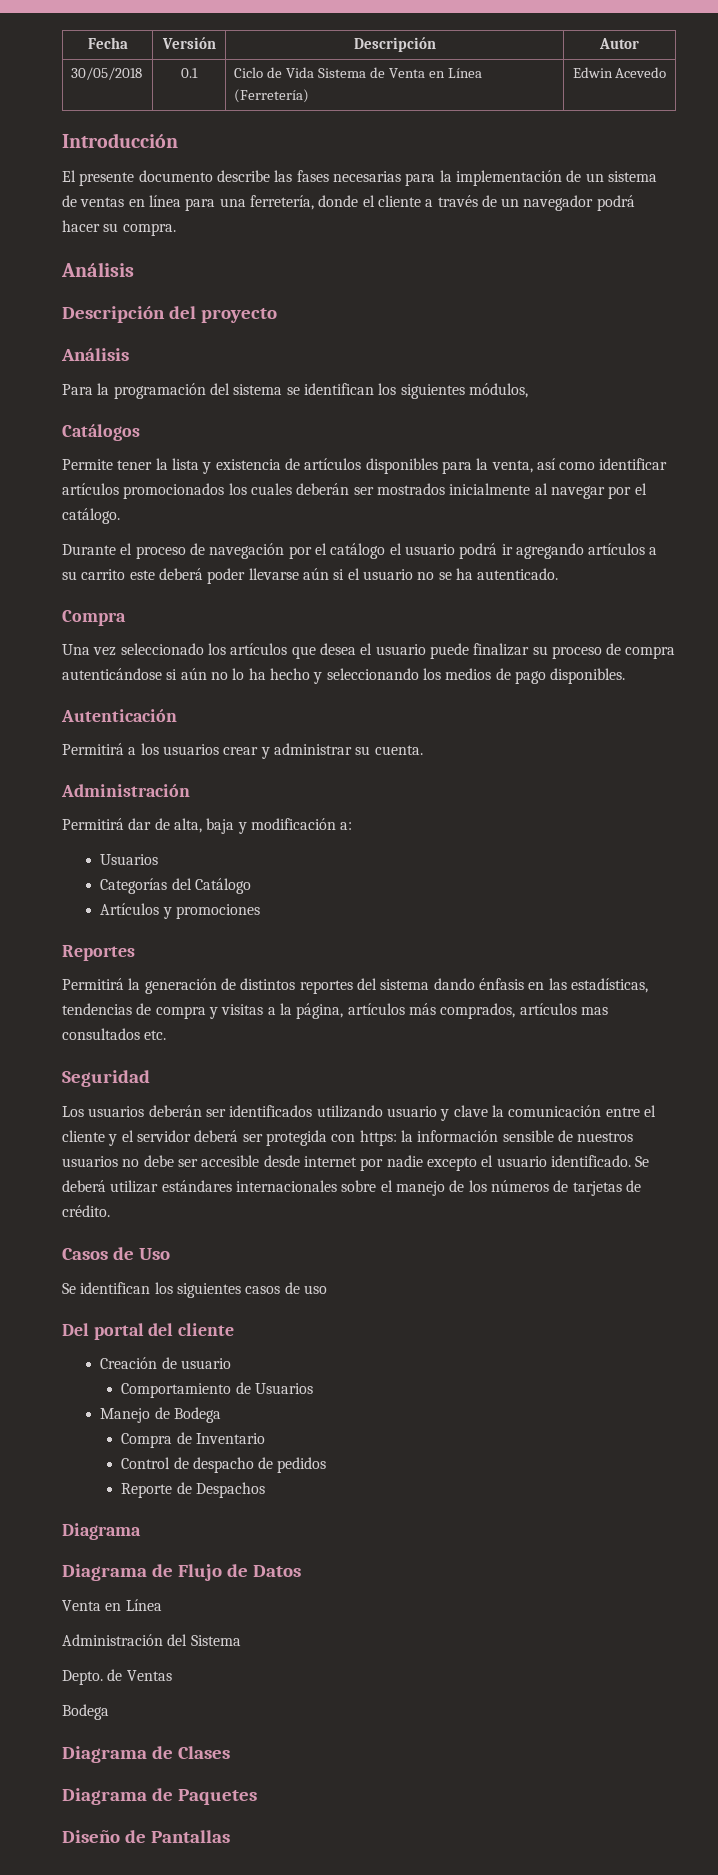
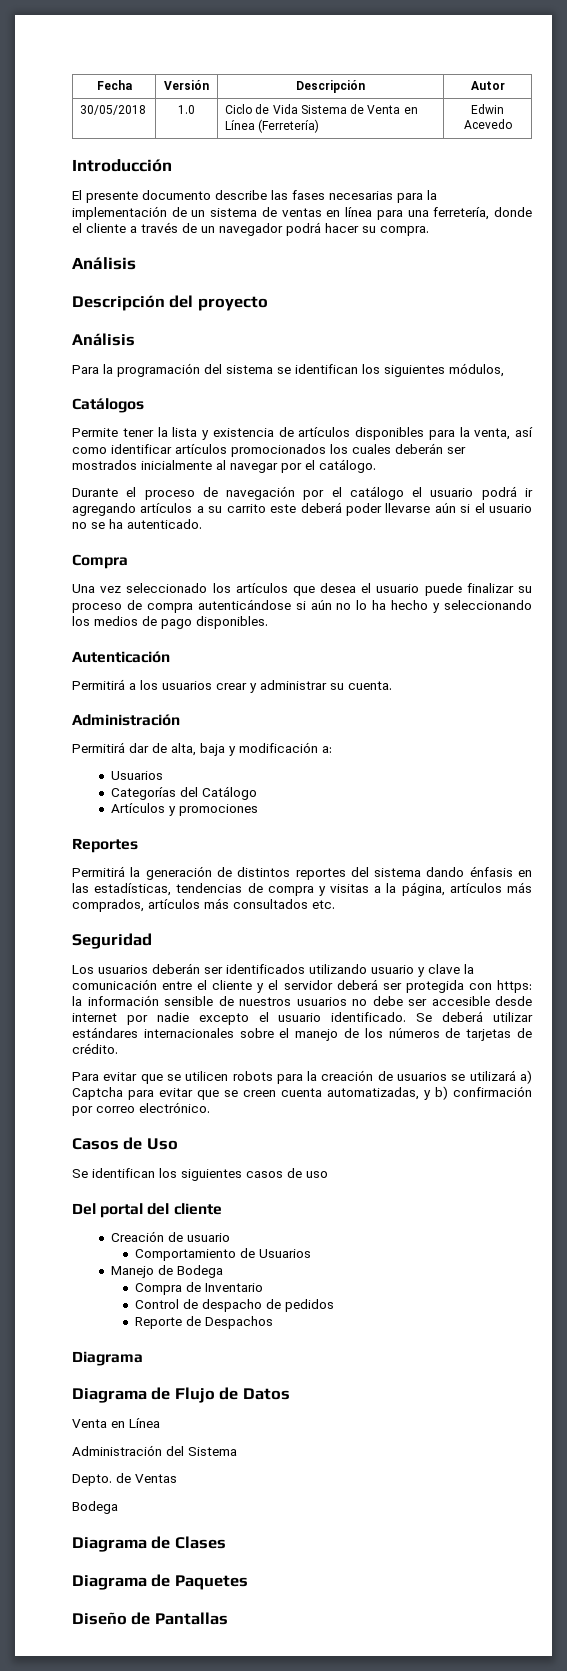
- 30/05/2018 | 0.1 | Ciclo de Vida Sistema de Venta en Línea (Ferretería) | Edwin Acevedo
+ 30/05/2018 | 1.0 | Ciclo de Vida Sistema de Venta en Línea (Ferretería) | Edwin Acevedo
- Permitirá la generación de distintos reportes del sistema dando énfasis en las estadísticas, tendencias de compra y visitas a la página, artículos más comprados, artículos mas consultados etc.
+ Permitirá la generación de distintos reportes del sistema dando énfasis en las estadísticas, tendencias de compra y visitas a la página, artículos más comprados, artículos más consultados etc.
+ Para evitar que se utilicen robots para la creación de usuarios se utilizará a) Captcha para evitar que se creen cuenta automatizadas, y b) confirmación por correo electrónico.

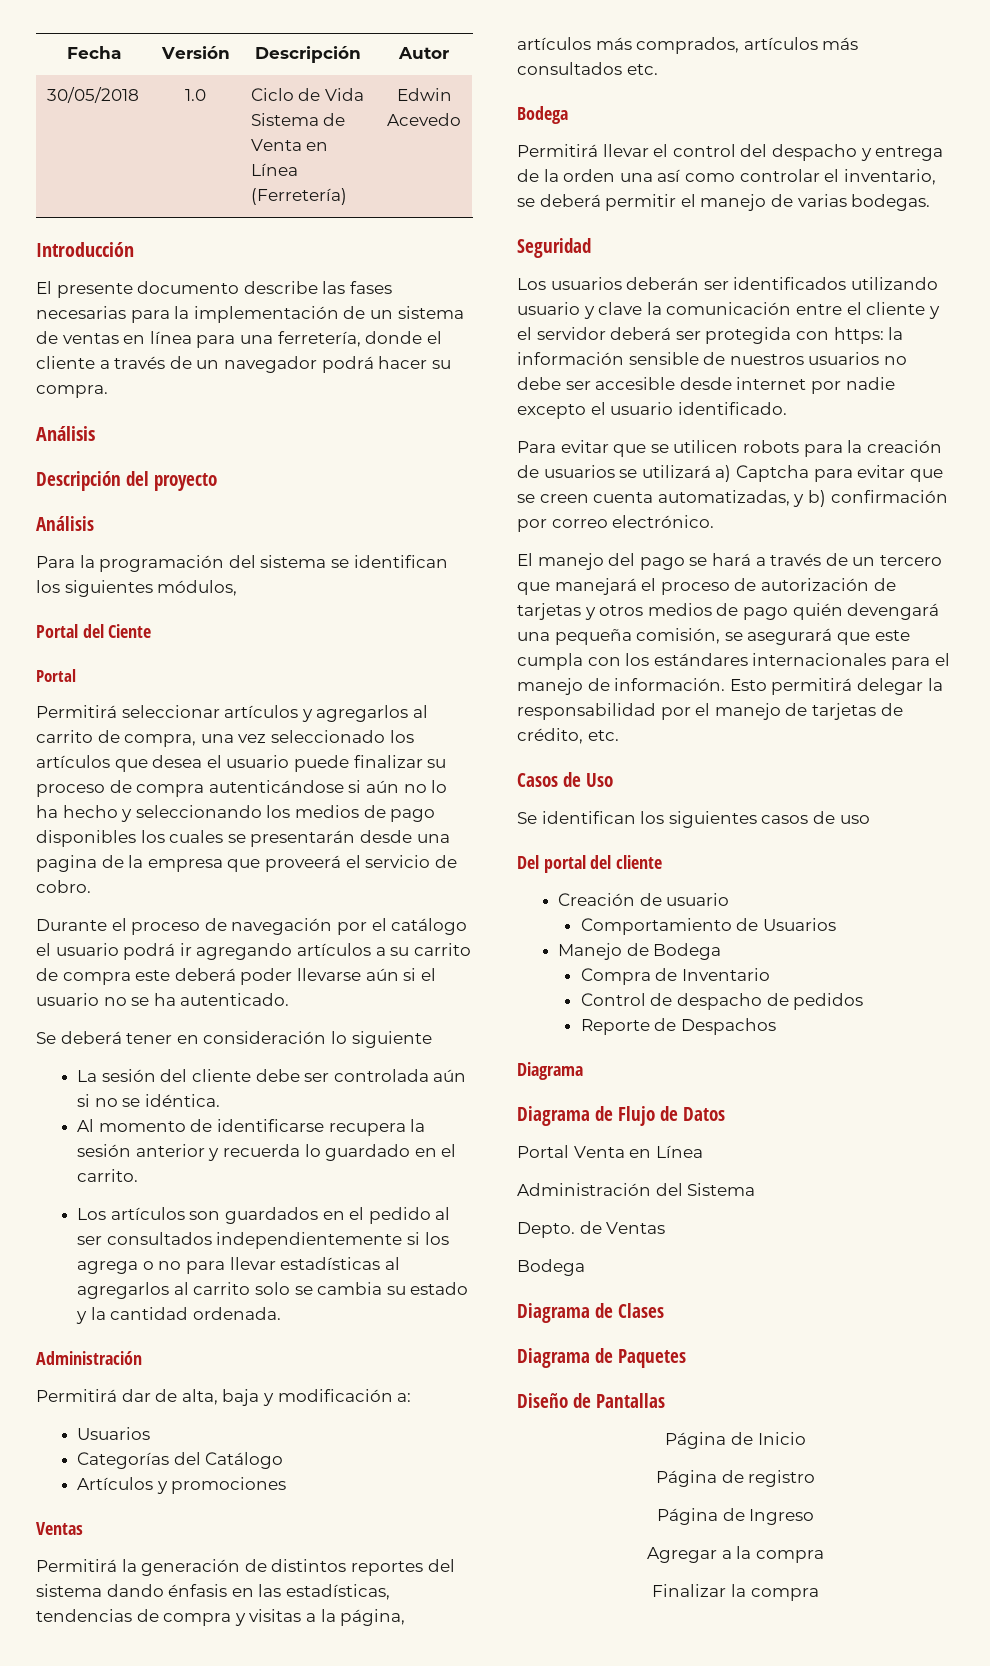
- Catálogos
- Permite tener la lista y existencia de artículos disponibles para la venta, así como identificar artículos promocionados los cuales deberán ser mostrados inicialmente al navegar por el catálogo.
- Durante el proceso de navegación por el catálogo el usuario podrá ir agregando artículos a su carrito este deberá poder llevarse aún si el usuario no se ha autenticado.
- Compra
- Una vez seleccionado los artículos que desea el usuario puede finalizar su proceso de compra autenticándose si aún no lo ha hecho y seleccionando los medios de pago disponibles.
- Autenticación
- Permitirá a los usuarios crear y administrar su cuenta.
+ Portal del Ciente
+ Portal
+ Permitirá seleccionar artículos y agregarlos al carrito de compra, una vez seleccionado los artículos que desea el usuario puede finalizar su proceso de compra autenticándose si aún no lo ha hecho y seleccionando los medios de pago disponibles los cuales se presentarán desde una pagina de la empresa que proveerá el servicio de cobro.
+ Durante el proceso de navegación por el catálogo el usuario podrá ir agregando artículos a su carrito de compra este deberá poder llevarse aún si el usuario no se ha autenticado.
+ Se deberá tener en consideración lo siguiente
+ La sesión del cliente debe ser controlada aún si no se idéntica.
+ Al momento de identificarse recupera la sesión anterior y recuerda lo guardado en el carrito.
+ Los artículos son guardados en el pedido al ser consultados independientemente si los agrega o no para llevar estadísticas al agregarlos al carrito solo se cambia su estado y la cantidad ordenada.
  Artículos y promociones
- Reportes
+ Ventas
  Permitirá la generación de distintos reportes del sistema dando énfasis en las estadísticas, tendencias de compra y visitas a la página, artículos más comprados, artículos más consultados etc.
+ Bodega
+ Permitirá llevar el control del despacho y entrega de la orden una así como controlar el inventario, se deberá permitir el manejo de varias bodegas.
- Se deberá utilizar estándares internacionales sobre el manejo de los números de tarjetas de crédito.
+ El manejo del pago se hará a través de un tercero que manejará el proceso de autorización de tarjetas y otros medios de pago quién devengará una pequeña comisión, se asegurará que este cumpla con los estándares internacionales para el manejo de información. Esto permitirá delegar la responsabilidad por el manejo de tarjetas de crédito, etc.
  Diagrama de Flujo de Datos
- Venta en Línea
+ Portal Venta en Línea
+ Página de Inicio
+ Página de registro
+ Página de Ingreso
+ Agregar a la compra
+ Finalizar la compra

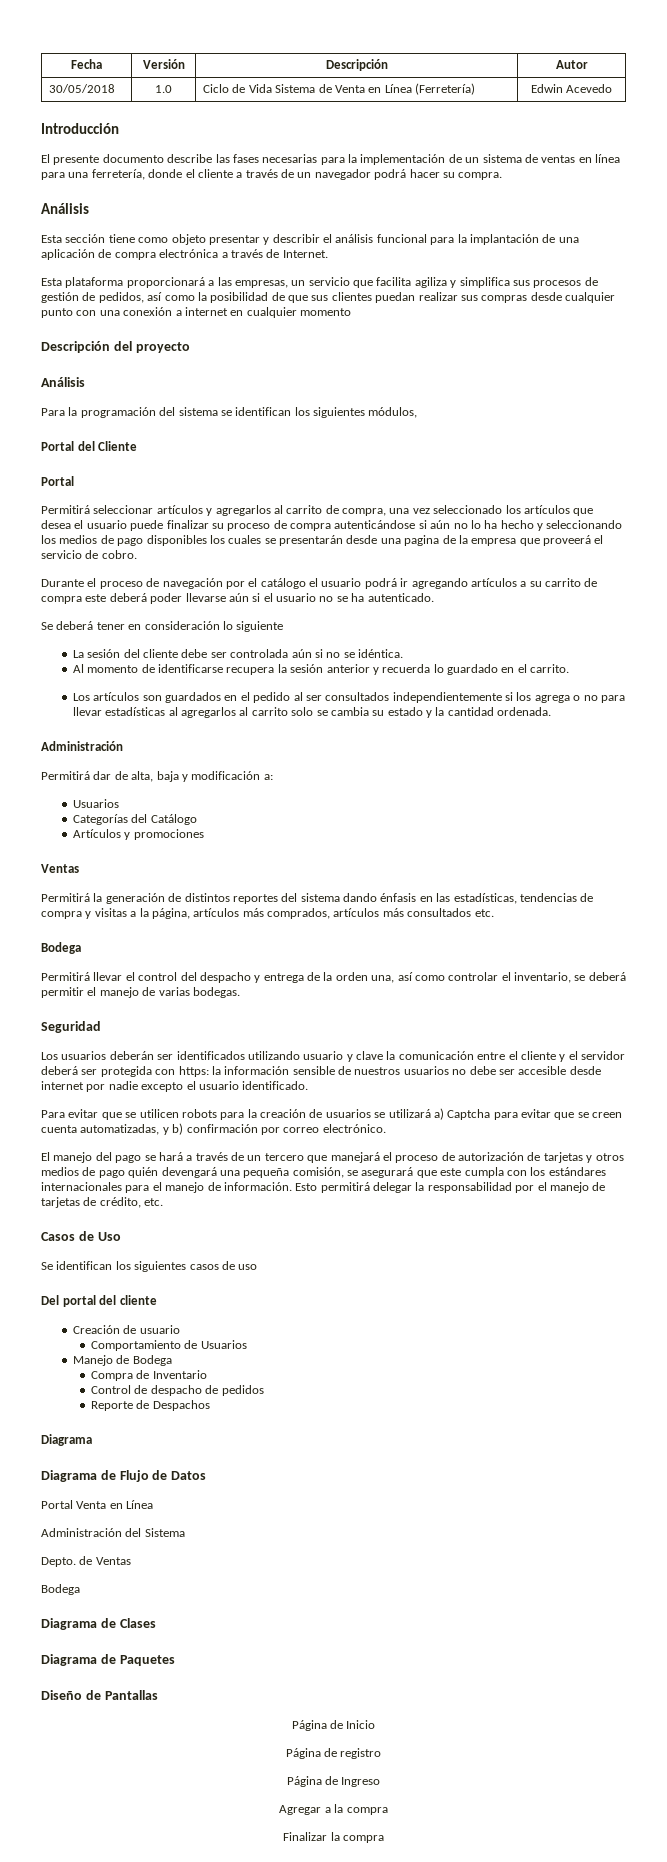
+ Esta sección tiene como objeto presentar y describir el análisis funcional para la implantación de una aplicación de compra electrónica a través de Internet.
+ Esta plataforma proporcionará a las empresas, un servicio que facilita agiliza y simplifica sus procesos de gestión de pedidos, así como la posibilidad de que sus clientes puedan realizar sus compras desde cualquier punto con una conexión a internet en cualquier momento
- Portal del Ciente
+ Portal del Cliente
- Permitirá llevar el control del despacho y entrega de la orden una así como controlar el inventario, se deberá permitir el manejo de varias bodegas.
+ Permitirá llevar el control del despacho y entrega de la orden una, así como controlar el inventario, se deberá permitir el manejo de varias bodegas.

